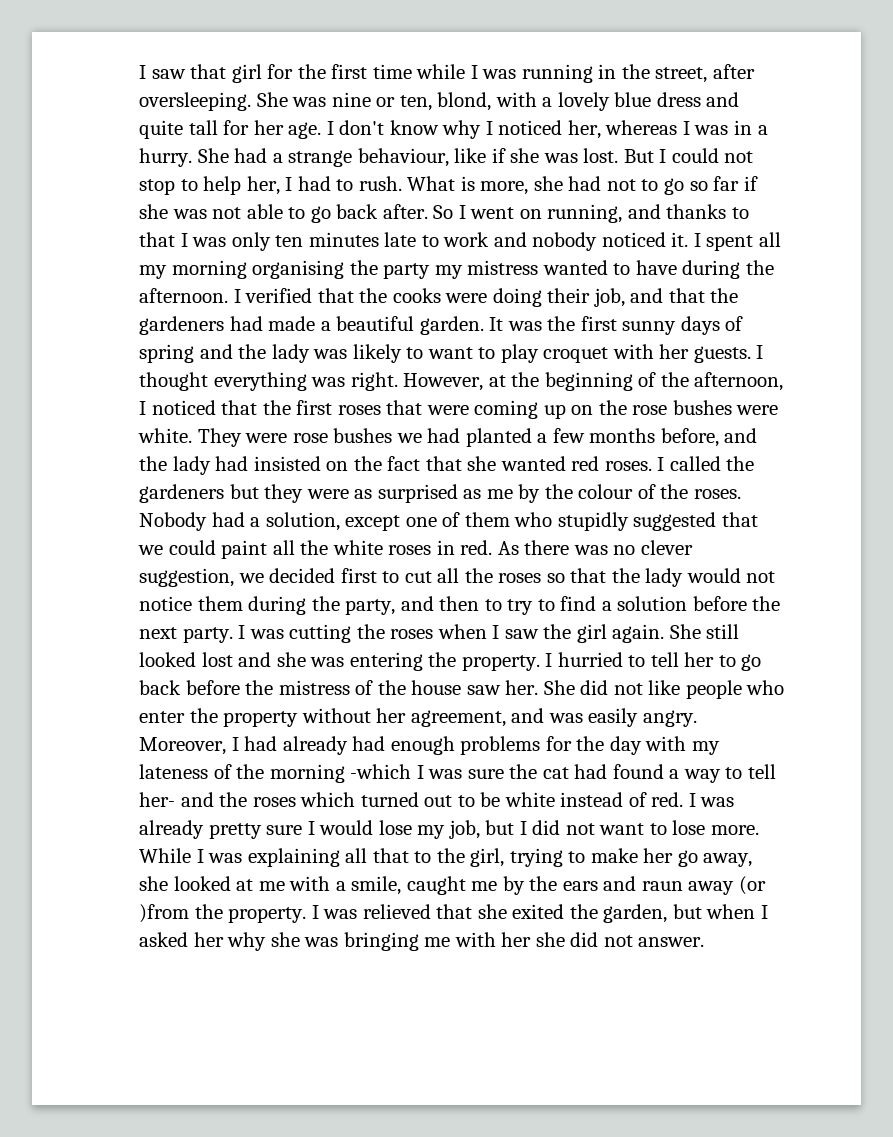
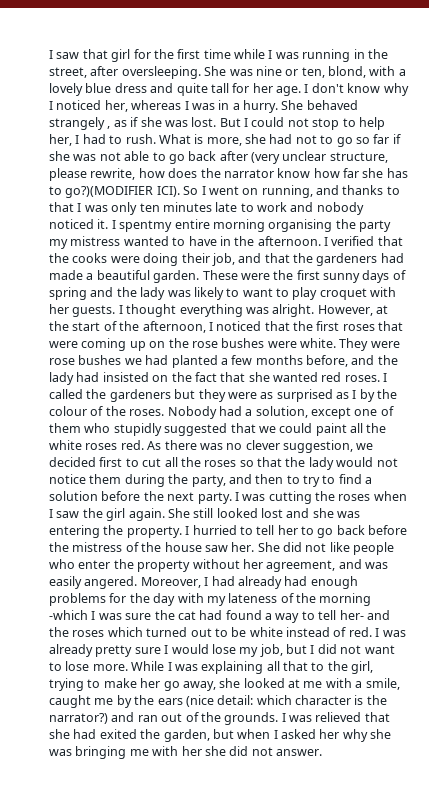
- She had a strange behaviour, like if she was lost.
+ She behaved strangely , as if she was lost.
- What is more, she had not to go so far if she was not able to go back after.
+ What is more, she had not to go so far if she was not able to go back after (very unclear structure, please rewrite, how does the narrator know how far she has to go?)(MODIFIER ICI).
- I spent all my morning organising the party my mistress wanted to have during the afternoon.
+ I spentmy entire morning organising the party my mistress wanted to have in the afternoon.
- It was the first sunny days of spring and the lady was likely to want to play croquet with her guests.
+ These were the first sunny days of spring and the lady was likely to want to play croquet with her guests.
- I thought everything was right.
+ I thought everything was alright.
- However, at the beginning of the afternoon, I noticed that the first roses that were coming up on the rose bushes were white.
+ However, at the start of the afternoon, I noticed that the first roses that were coming up on the rose bushes were white.
- I called the gardeners but they were as surprised as me by the colour of the roses.
+ I called the gardeners but they were as surprised as I by the colour of the roses.
- Nobody had a solution, except one of them who stupidly suggested that we could paint all the white roses in red.
+ Nobody had a solution, except one of them who stupidly suggested that we could paint all the white roses red.
- She did not like people who enter the property without her agreement, and was easily angry.
+ She did not like people who enter the property without her agreement, and was easily angered.
- While I was explaining all that to the girl, trying to make her go away, she looked at me with a smile, caught me by the ears and raun away (or )from the property.
+ While I was explaining all that to the girl, trying to make her go away, she looked at me with a smile, caught me by the ears (nice detail: which character is the narrator?) and ran out of the grounds.
- I was relieved that she exited the garden, but when I asked her why she was bringing me with her she did not answer.
+ I was relieved that she had exited the garden, but when I asked her why she was bringing me with her she did not answer.

